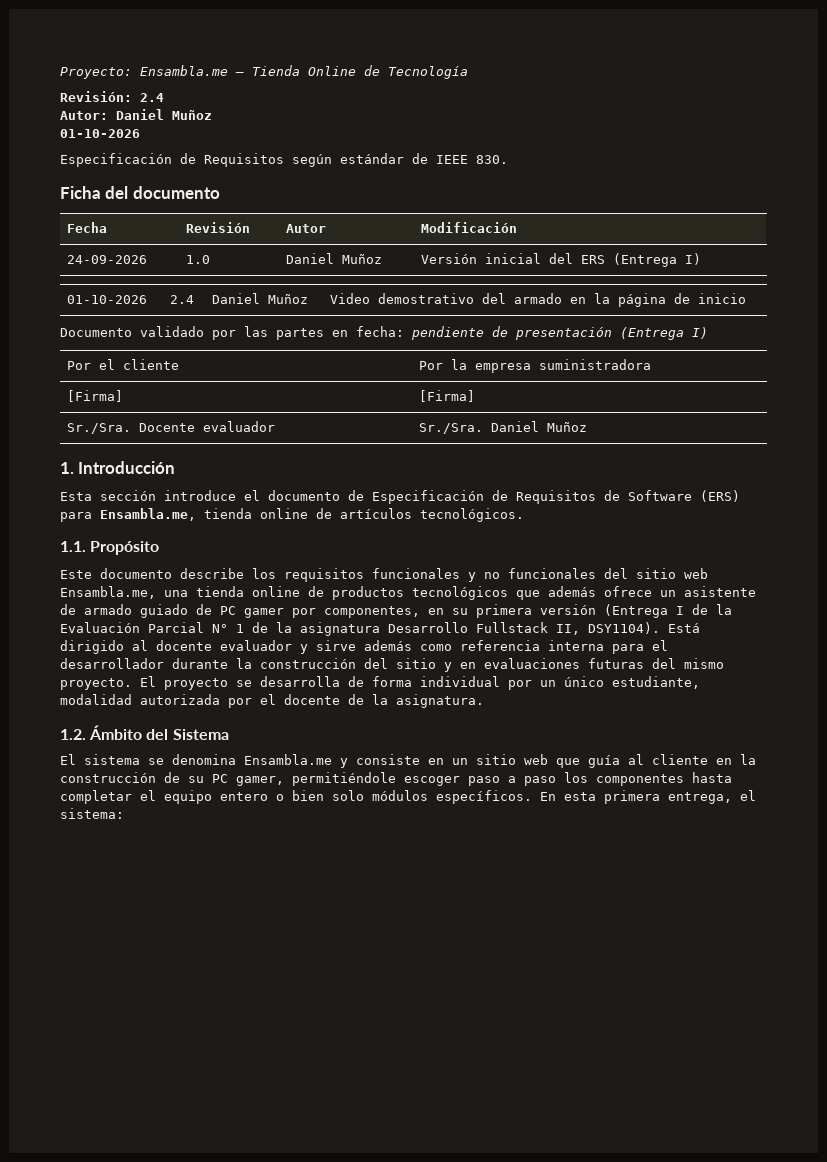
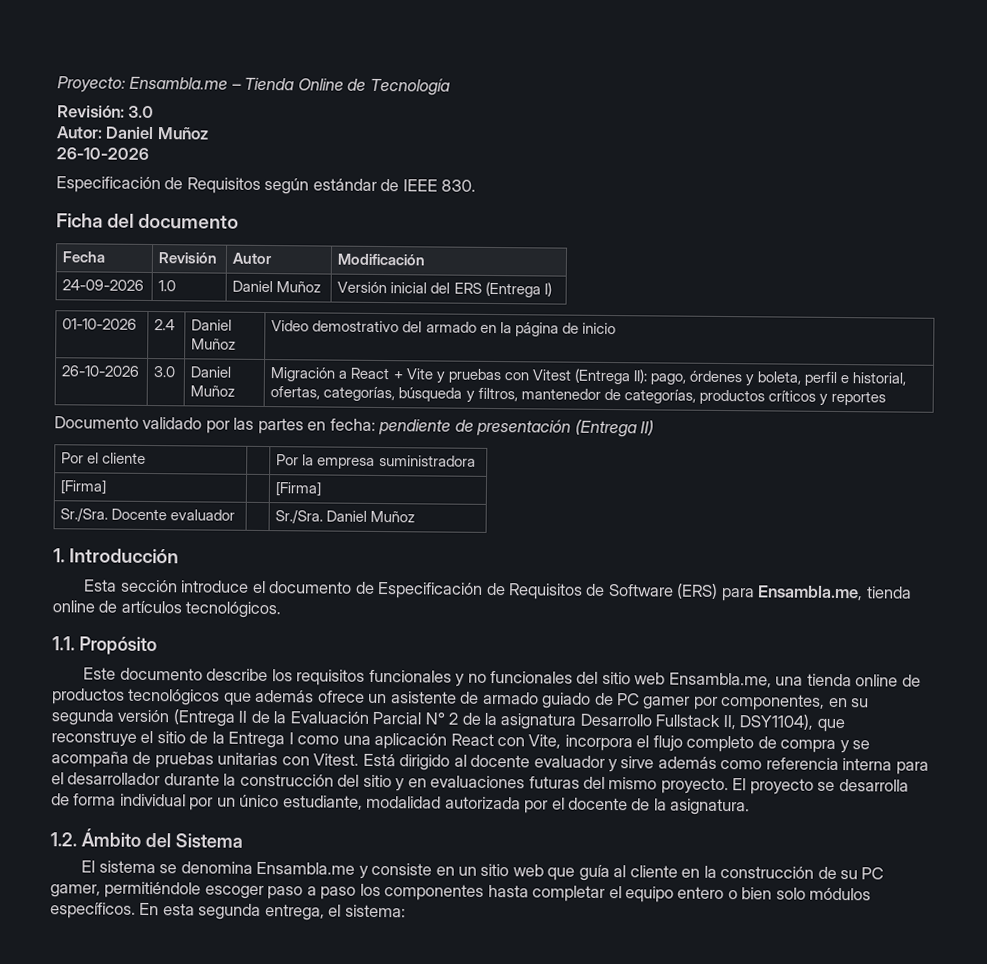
- Revisión: 2.4
+ Revisión: 3.0
  Autor: Daniel Muñoz
- 01-10-2026
+ 26-10-2026
+ 26-10-2026 | 3.0 | Daniel Muñoz | Migración a React + Vite y pruebas con Vitest (Entrega II): pago, órdenes y boleta, perfil e historial, ofertas, categorías, búsqueda y filtros, mantenedor de categorías, productos críticos y reportes
- Documento validado por las partes en fecha: pendiente de presentación (Entrega I)
+ Documento validado por las partes en fecha: pendiente de presentación (Entrega II)
- Este documento describe los requisitos funcionales y no funcionales del sitio web Ensambla.me, una tienda online de productos tecnológicos que además ofrece un asistente de armado guiado de PC gamer por componentes, en su primera versión (Entrega I de la Evaluación Parcial N° 1 de la asignatura Desarrollo Fullstack II, DSY1104).
+ Este documento describe los requisitos funcionales y no funcionales del sitio web Ensambla.me, una tienda online de productos tecnológicos que además ofrece un asistente de armado guiado de PC gamer por componentes, en su segunda versión (Entrega II de la Evaluación Parcial N° 2 de la asignatura Desarrollo Fullstack II, DSY1104), que reconstruye el sitio de la Entrega I como una aplicación React con Vite, incorpora el flujo completo de compra y se acompaña de pruebas unitarias con Vitest.
- En esta primera entrega, el sistema:
+ En esta segunda entrega, el sistema:

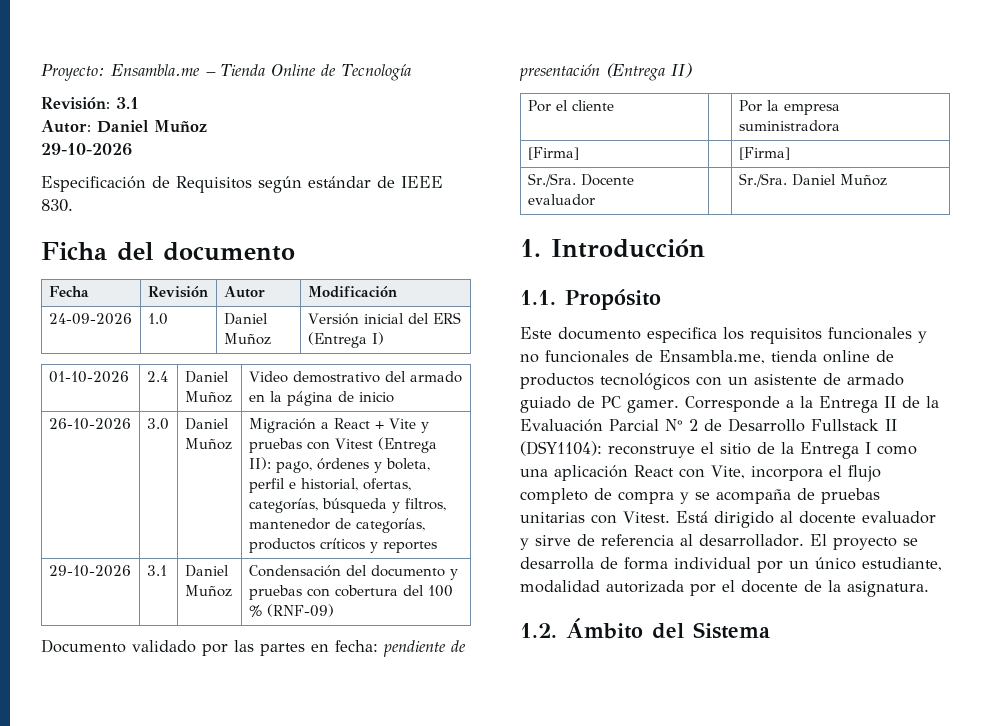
- Revisión: 3.0
+ Revisión: 3.1
  Autor: Daniel Muñoz
- 26-10-2026
+ 29-10-2026
+ 29-10-2026 | 3.1 | Daniel Muñoz | Condensación del documento y pruebas con cobertura del 100 % (RNF-09)
- Esta sección introduce el documento de Especificación de Requisitos de Software (ERS) para Ensambla.me, tienda online de artículos tecnológicos.
- Este documento describe los requisitos funcionales y no funcionales del sitio web Ensambla.me, una tienda online de productos tecnológicos que además ofrece un asistente de armado guiado de PC gamer por componentes, en su segunda versión (Entrega II de la Evaluación Parcial N° 2 de la asignatura Desarrollo Fullstack II, DSY1104), que reconstruye el sitio de la Entrega I como una aplicación React con Vite, incorpora el flujo completo de compra y se acompaña de pruebas unitarias con Vitest.
+ Este documento especifica los requisitos funcionales y no funcionales de Ensambla.me, tienda online de productos tecnológicos con un asistente de armado guiado de PC gamer. Corresponde a la Entrega II de la Evaluación Parcial N° 2 de Desarrollo Fullstack II (DSY1104): reconstruye el sitio de la Entrega I como una aplicación React con Vite, incorpora el flujo completo de compra y se acompaña de pruebas unitarias con Vitest.
- Está dirigido al docente evaluador y sirve además como referencia interna para el desarrollador durante la construcción del sitio y en evaluaciones futuras del mismo proyecto.
+ Está dirigido al docente evaluador y sirve de referencia al desarrollador.
- El sistema se denomina Ensambla.me y consiste en un sitio web que guía al cliente en la construcción de su PC gamer, permitiéndole escoger paso a paso los componentes hasta completar el equipo entero o bien solo módulos específicos. En esta segunda entrega, el sistema:

